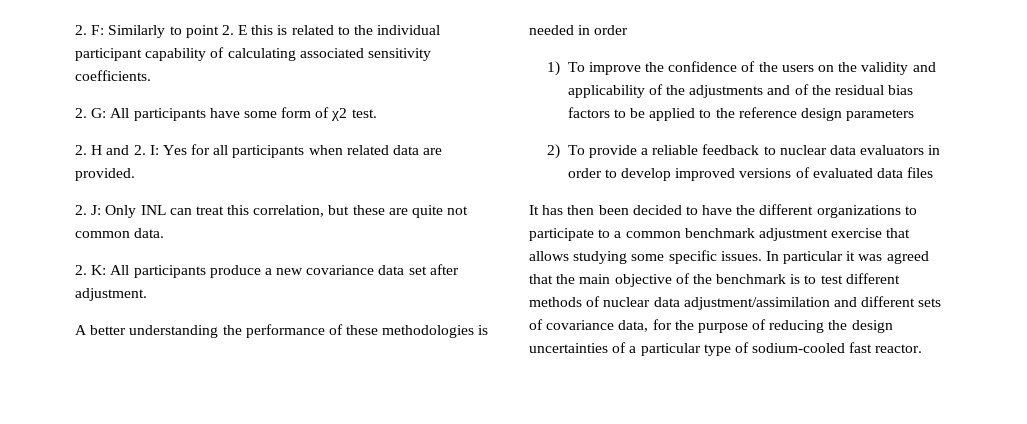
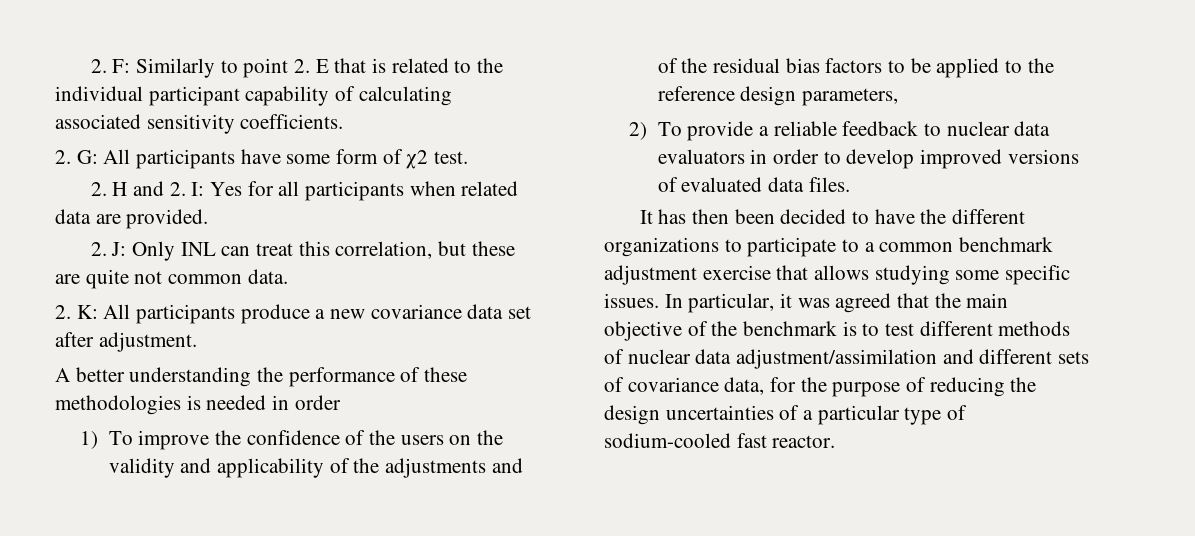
- 2. F: Similarly to point 2. E this is related to the individual participant capability of calculating associated sensitivity coefficients.
+ 2. F: Similarly to point 2. E that is related to the individual participant capability of calculating associated sensitivity coefficients.
- 1) To improve the confidence of the users on the validity and applicability of the adjustments and of the residual bias factors to be applied to the reference design parameters
+ 1) To improve the confidence of the users on the validity and applicability of the adjustments and of the residual bias factors to be applied to the reference design parameters,
- 2) To provide a reliable feedback to nuclear data evaluators in order to develop improved versions of evaluated data files
+ 2) To provide a reliable feedback to nuclear data evaluators in order to develop improved versions of evaluated data files.
- In particular it was agreed that the main objective of the benchmark is to test different methods of nuclear data adjustment/assimilation and different sets of covariance data, for the purpose of reducing the design uncertainties of a particular type of sodium-cooled fast reactor.
+ In particular, it was agreed that the main objective of the benchmark is to test different methods of nuclear data adjustment/assimilation and different sets of covariance data, for the purpose of reducing the design uncertainties of a particular type of sodium-cooled fast reactor.

